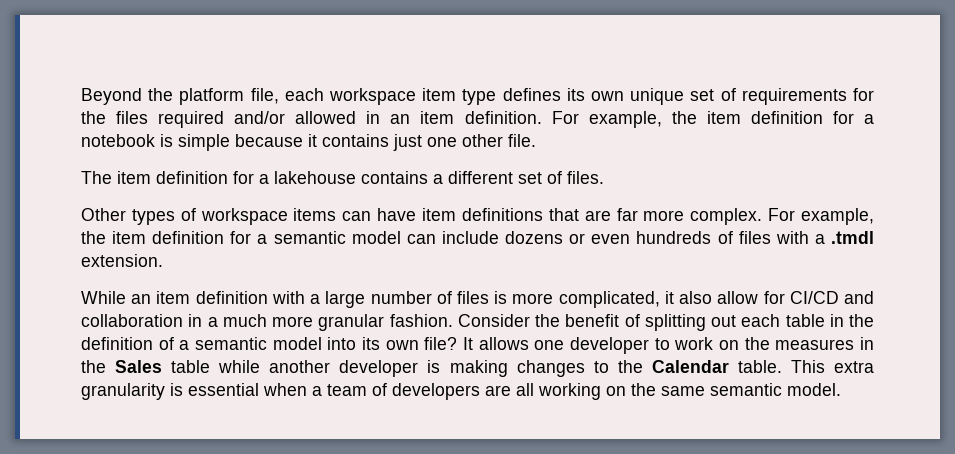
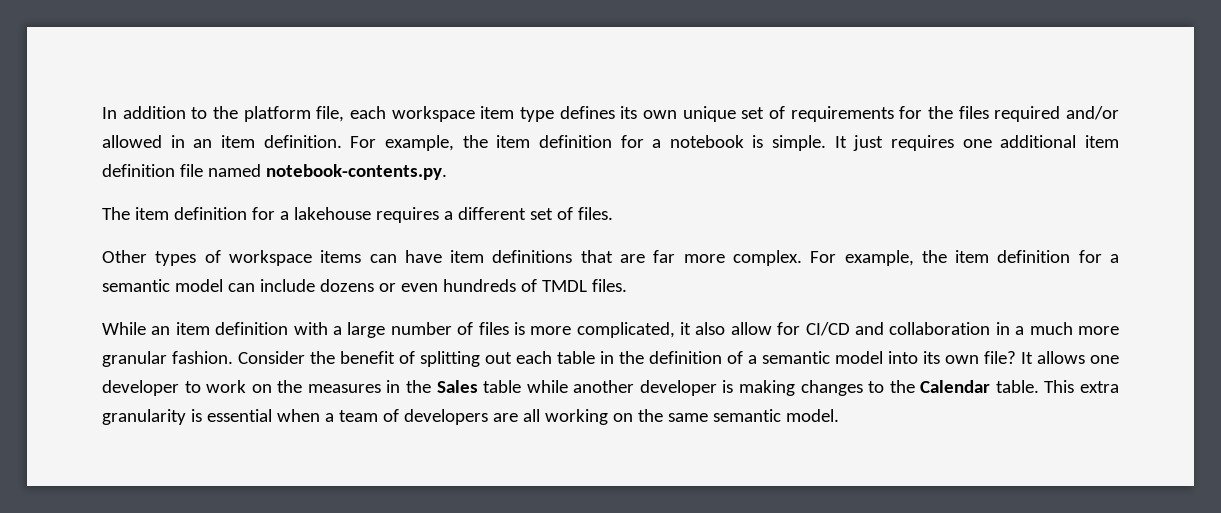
- Beyond the platform file, each workspace item type defines its own unique set of requirements for the files required and/or allowed in an item definition.
+ In addition to the platform file, each workspace item type defines its own unique set of requirements for the files required and/or allowed in an item definition.
- For example, the item definition for a notebook is simple because it contains just one other file.
+ For example, the item definition for a notebook is simple. It just requires one additional item definition file named notebook-contents.py.
- The item definition for a lakehouse contains a different set of files.
+ The item definition for a lakehouse requires a different set of files.
- For example, the item definition for a semantic model can include dozens or even hundreds of files with a .tmdl extension.
+ For example, the item definition for a semantic model can include dozens or even hundreds of TMDL files.

